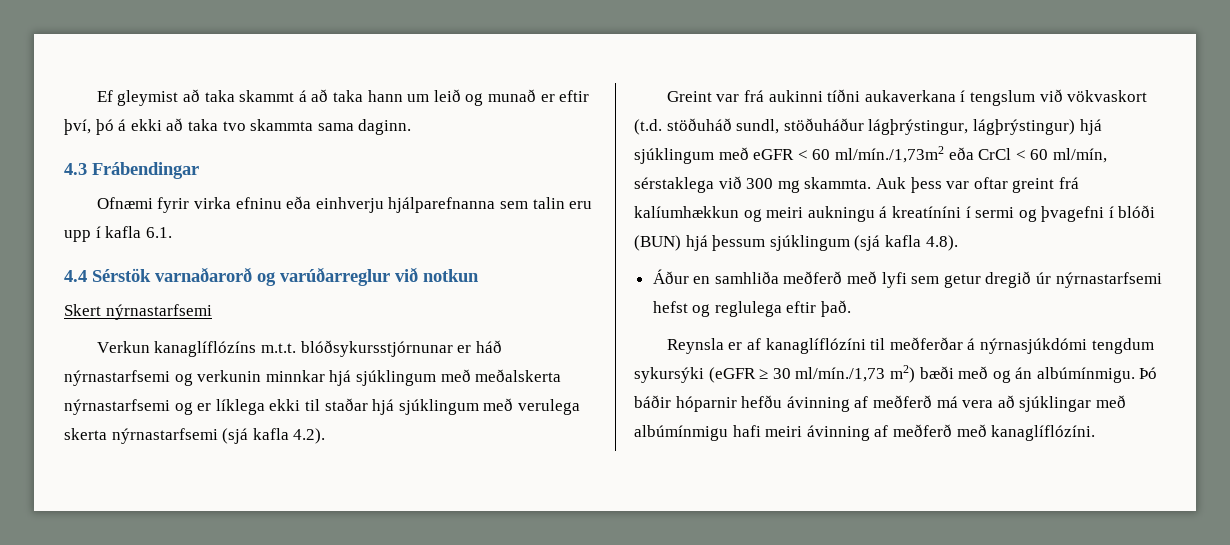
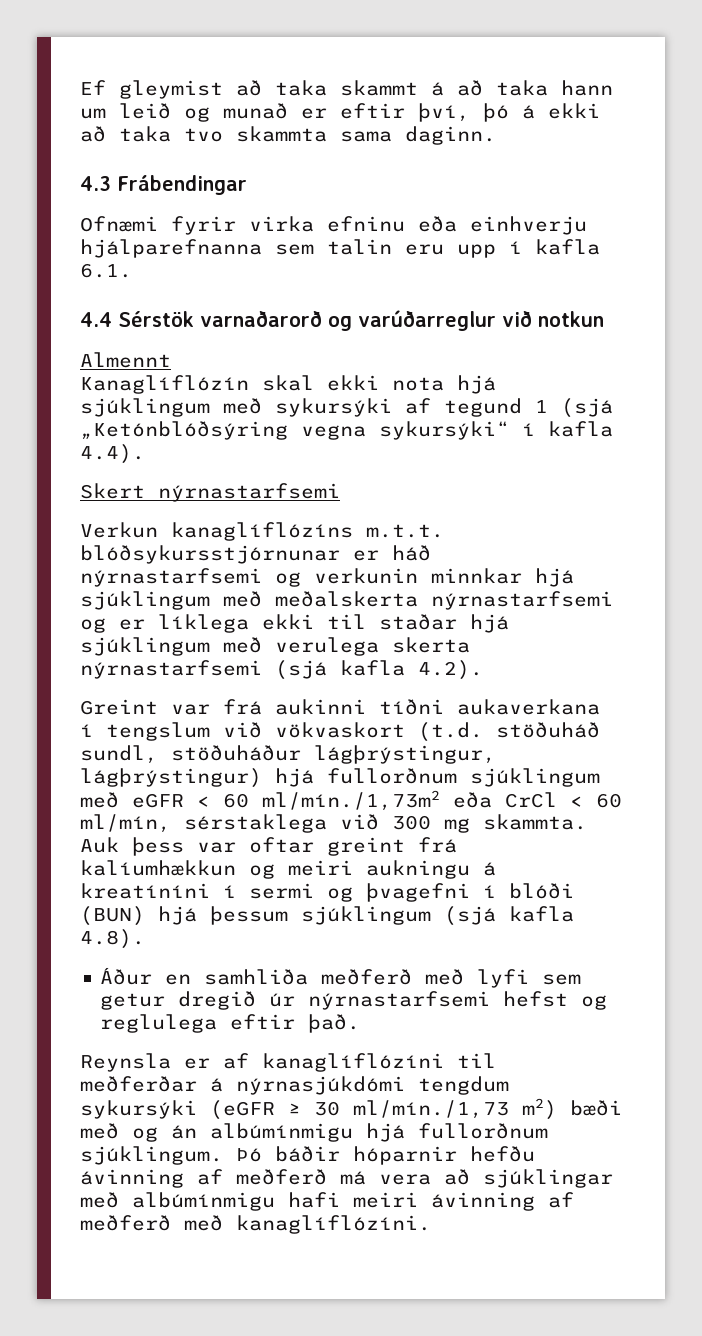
+ Almennt
+ Kanaglíflózín skal ekki nota hjá sjúklingum með sykursýki af tegund 1 (sjá „Ketónblóðsýring vegna sykursýki“ í kafla 4.4).
- Greint var frá aukinni tíðni aukaverkana í tengslum við vökvaskort (t.d. stöðuháð sundl, stöðuháður lágþrýstingur, lágþrýstingur) hjá sjúklingum með eGFR < 60 ml/mín./1,73m2 eða CrCl < 60 ml/mín, sérstaklega við 300 mg skammta.
+ Greint var frá aukinni tíðni aukaverkana í tengslum við vökvaskort (t.d. stöðuháð sundl, stöðuháður lágþrýstingur, lágþrýstingur) hjá fullorðnum sjúklingum með eGFR < 60 ml/mín./1,73m2 eða CrCl < 60 ml/mín, sérstaklega við 300 mg skammta.
- Reynsla er af kanaglíflózíni til meðferðar á nýrnasjúkdómi tengdum sykursýki (eGFR ≥ 30 ml/mín./1,73 m2) bæði með og án albúmínmigu.
+ Reynsla er af kanaglíflózíni til meðferðar á nýrnasjúkdómi tengdum sykursýki (eGFR ≥ 30 ml/mín./1,73 m2) bæði með og án albúmínmigu hjá fullorðnum sjúklingum.

